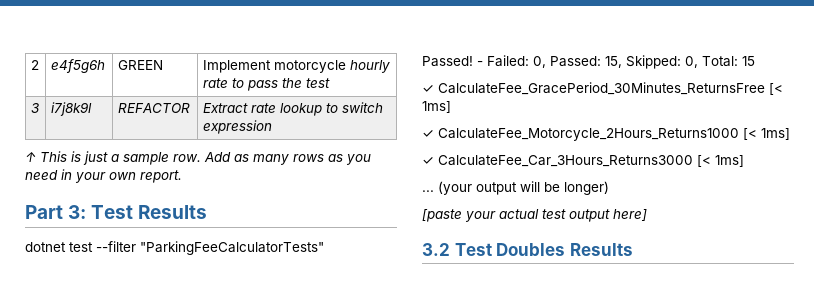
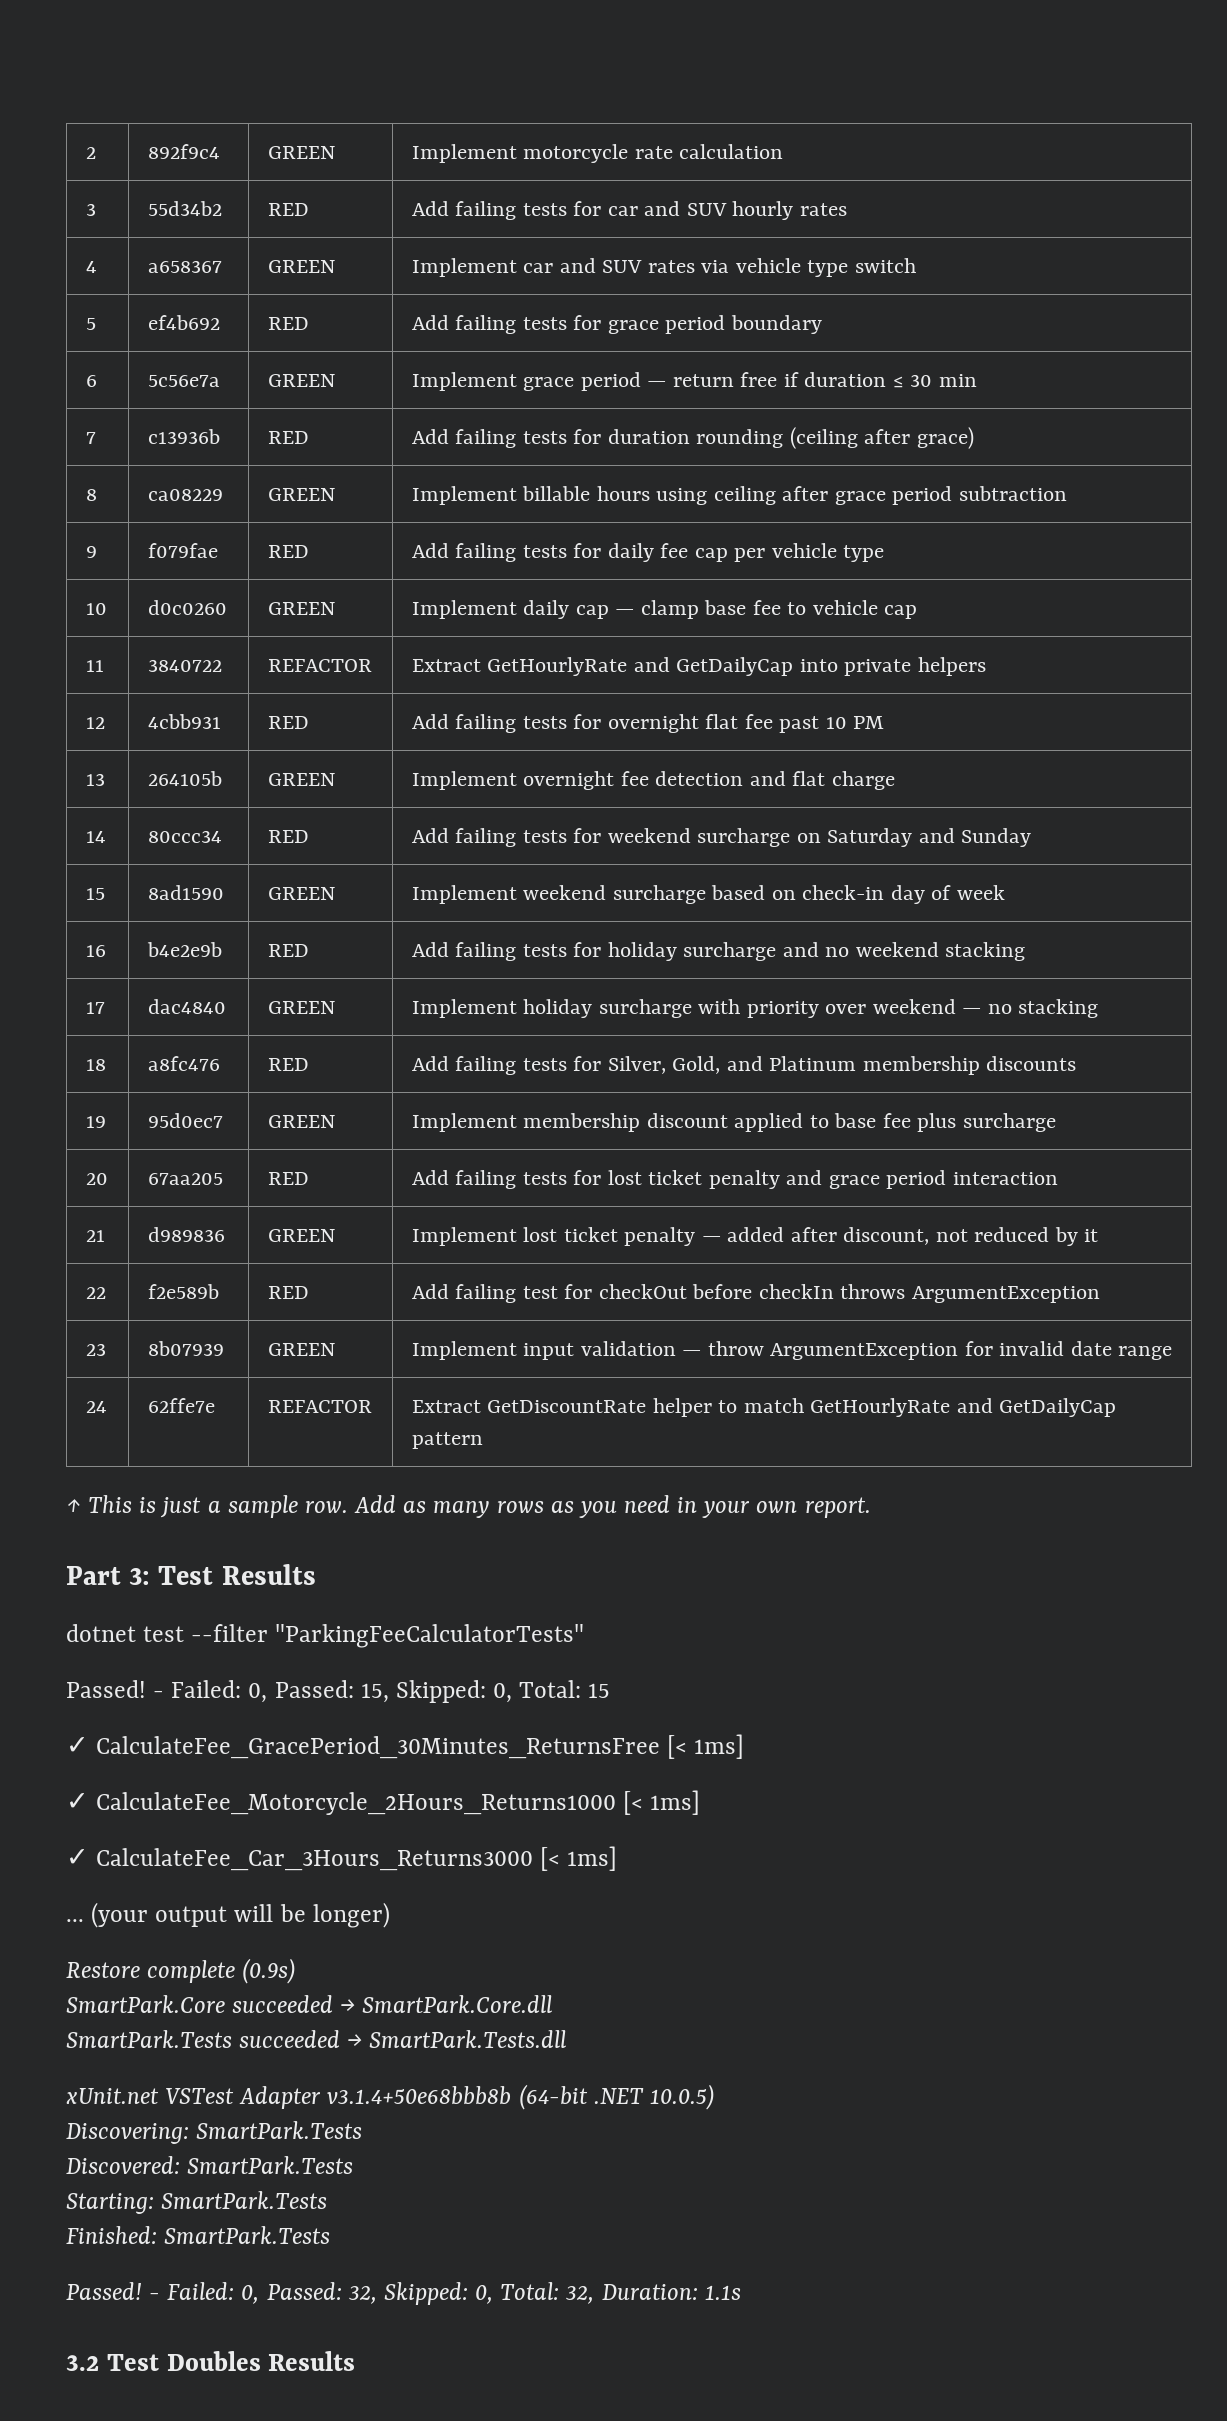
- 2 | e4f5g6h | GREEN | Implement motorcycle hourly rate to pass the test
- 3 | i7j8k9l | REFACTOR | Extract rate lookup to switch expression
+ 2 | 892f9c4 | GREEN | Implement motorcycle rate calculation
+ 3 | 55d34b2 | RED | Add failing tests for car and SUV hourly rates
+ 4 | a658367 | GREEN | Implement car and SUV rates via vehicle type switch
+ 5 | ef4b692 | RED | Add failing tests for grace period boundary
+ 6 | 5c56e7a | GREEN | Implement grace period — return free if duration ≤ 30 min
+ 7 | c13936b | RED | Add failing tests for duration rounding (ceiling after grace)
+ 8 | ca08229 | GREEN | Implement billable hours using ceiling after grace period subtraction
+ 9 | f079fae | RED | Add failing tests for daily fee cap per vehicle type
+ 10 | d0c0260 | GREEN | Implement daily cap — clamp base fee to vehicle cap
+ 11 | 3840722 | REFACTOR | Extract GetHourlyRate and GetDailyCap into private helpers
+ 12 | 4cbb931 | RED | Add failing tests for overnight flat fee past 10 PM
+ 13 | 264105b | GREEN | Implement overnight fee detection and flat charge
+ 14 | 80ccc34 | RED | Add failing tests for weekend surcharge on Saturday and Sunday
+ 15 | 8ad1590 | GREEN | Implement weekend surcharge based on check-in day of week
+ 16 | b4e2e9b | RED | Add failing tests for holiday surcharge and no weekend stacking
+ 17 | dac4840 | GREEN | Implement holiday surcharge with priority over weekend — no stacking
+ 18 | a8fc476 | RED | Add failing tests for Silver, Gold, and Platinum membership discounts
+ 19 | 95d0ec7 | GREEN | Implement membership discount applied to base fee plus surcharge
+ 20 | 67aa205 | RED | Add failing tests for lost ticket penalty and grace period interaction
+ 21 | d989836 | GREEN | Implement lost ticket penalty — added after discount, not reduced by it
+ 22 | f2e589b | RED | Add failing test for checkOut before checkIn throws ArgumentException
+ 23 | 8b07939 | GREEN | Implement input validation — throw ArgumentException for invalid date range
+ 24 | 62ffe7e | REFACTOR | Extract GetDiscountRate helper to match GetHourlyRate and GetDailyCap pattern
- [paste your actual test output here]
+ Restore complete (0.9s)
+ SmartPark.Core succeeded → SmartPark.Core.dll
+ SmartPark.Tests succeeded → SmartPark.Tests.dll
+ xUnit.net VSTest Adapter v3.1.4+50e68bbb8b (64-bit .NET 10.0.5)
+ Discovering: SmartPark.Tests
+ Discovered: SmartPark.Tests
+ Starting: SmartPark.Tests
+ Finished: SmartPark.Tests
+ Passed! - Failed: 0, Passed: 32, Skipped: 0, Total: 32, Duration: 1.1s

